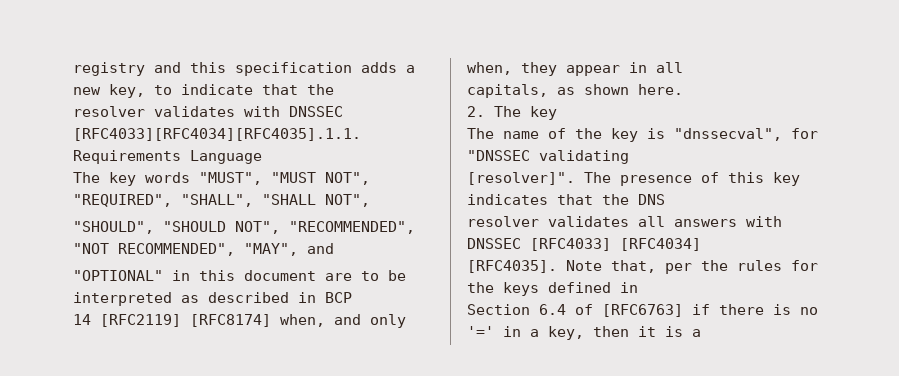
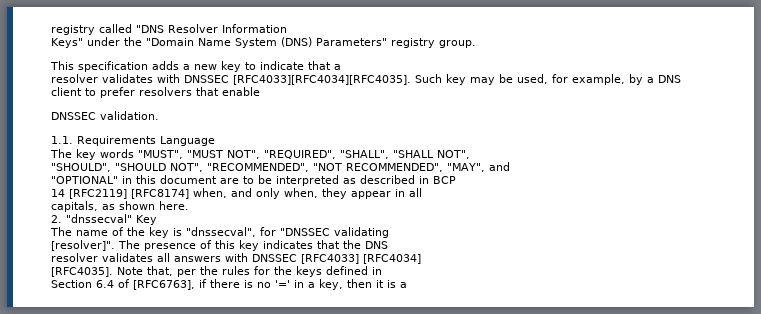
- registry and this specification adds a new key, to indicate that the
+ registry called "DNS Resolver Information
+ Keys" under the "Domain Name System (DNS) Parameters" registry group.
+ This specification adds a new key to indicate that a
- resolver validates with DNSSEC [RFC4033][RFC4034][RFC4035].1.1. Requirements Language
+ resolver validates with DNSSEC [RFC4033][RFC4034][RFC4035]. Such key may be used, for example, by a DNS client to prefer resolvers that enable
+ DNSSEC validation.
+ 1.1. Requirements Language
- 2. The key
+ 2. "dnssecval" Key
- Section 6.4 of [RFC6763] if there is no '=' in a key, then it is a
+ Section 6.4 of [RFC6763], if there is no '=' in a key, then it is a

